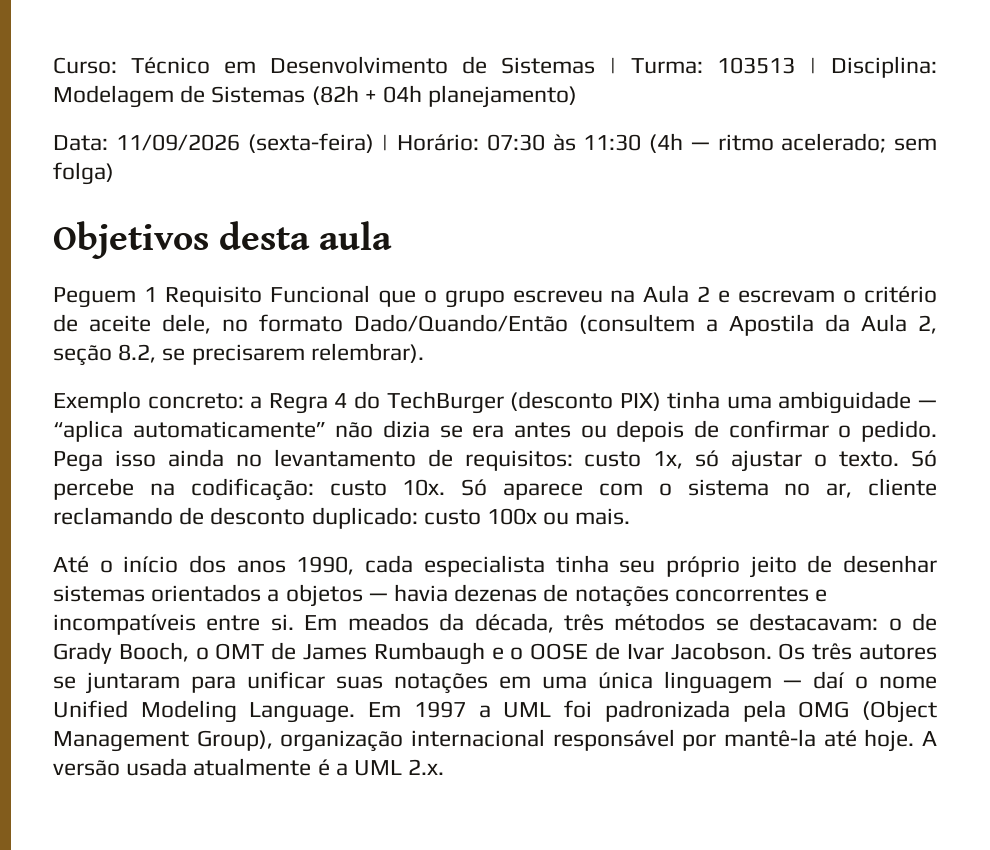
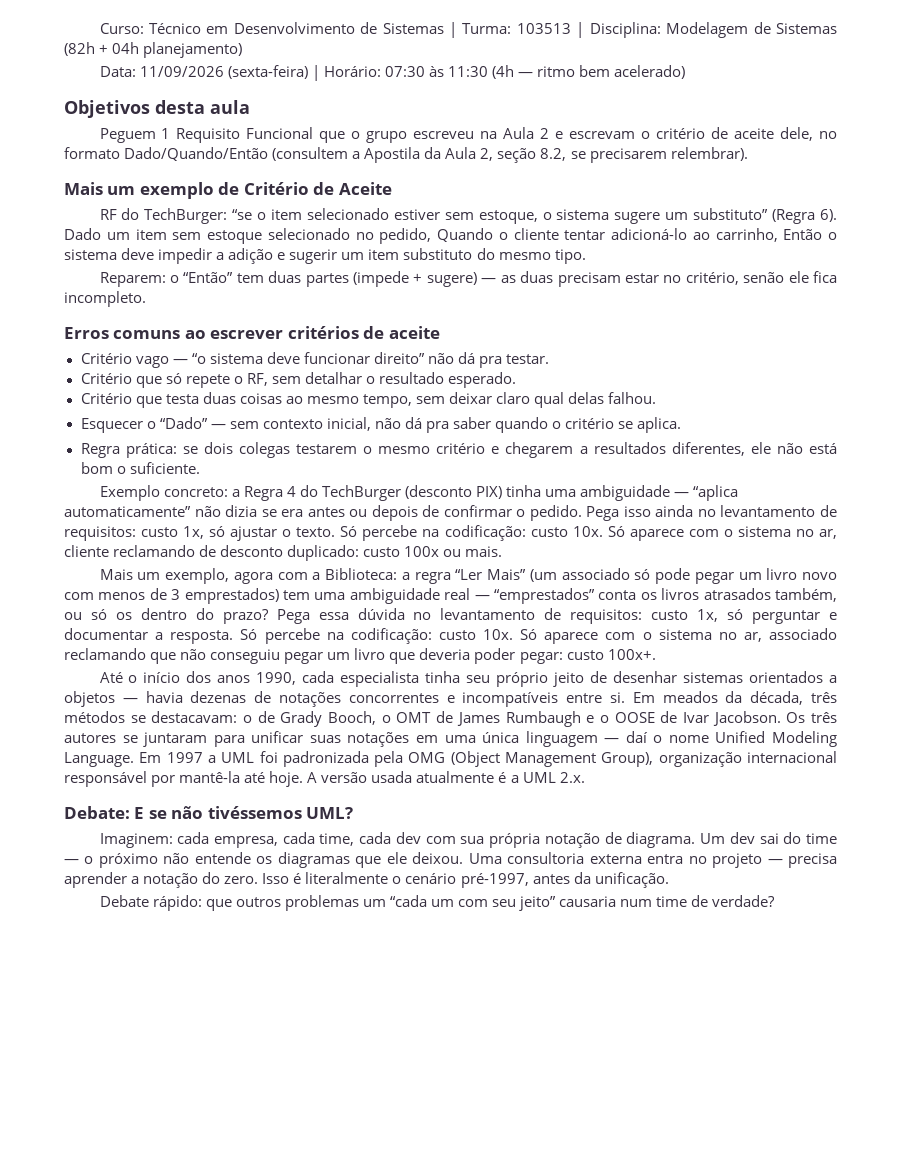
- Data: 11/09/2026 (sexta-feira) | Horário: 07:30 às 11:30 (4h — ritmo acelerado; sem folga)
+ Data: 11/09/2026 (sexta-feira) | Horário: 07:30 às 11:30 (4h — ritmo bem acelerado)
+ Mais um exemplo de Critério de Aceite
+ RF do TechBurger: “se o item selecionado estiver sem estoque, o sistema sugere um substituto” (Regra 6). Dado um item sem estoque selecionado no pedido, Quando o cliente tentar adicioná-lo ao carrinho, Então o sistema deve impedir a adição e sugerir um item substituto do mesmo tipo.
+ Reparem: o “Então” tem duas partes (impede + sugere) — as duas precisam estar no critério, senão ele fica incompleto.
+ Erros comuns ao escrever critérios de aceite
+ Critério vago — “o sistema deve funcionar direito” não dá pra testar.
+ Critério que só repete o RF, sem detalhar o resultado esperado.
+ Critério que testa duas coisas ao mesmo tempo, sem deixar claro qual delas falhou.
+ Esquecer o “Dado” — sem contexto inicial, não dá pra saber quando o critério se aplica.
+ Regra prática: se dois colegas testarem o mesmo critério e chegarem a resultados diferentes, ele não está bom o suficiente.
+ Mais um exemplo, agora com a Biblioteca: a regra “Ler Mais” (um associado só pode pegar um livro novo com menos de 3 emprestados) tem uma ambiguidade real — “emprestados” conta os livros atrasados também, ou só os dentro do prazo? Pega essa dúvida no levantamento de requisitos: custo 1x, só perguntar e documentar a resposta. Só percebe na codificação: custo 10x. Só aparece com o sistema no ar, associado reclamando que não conseguiu pegar um livro que deveria poder pegar: custo 100x+.
+ Debate: E se não tivéssemos UML?
+ Imaginem: cada empresa, cada time, cada dev com sua própria notação de diagrama. Um dev sai do time — o próximo não entende os diagramas que ele deixou. Uma consultoria externa entra no projeto — precisa aprender a notação do zero. Isso é literalmente o cenário pré-1997, antes da unificação.
+ Debate rápido: que outros problemas um “cada um com seu jeito” causaria num time de verdade?

